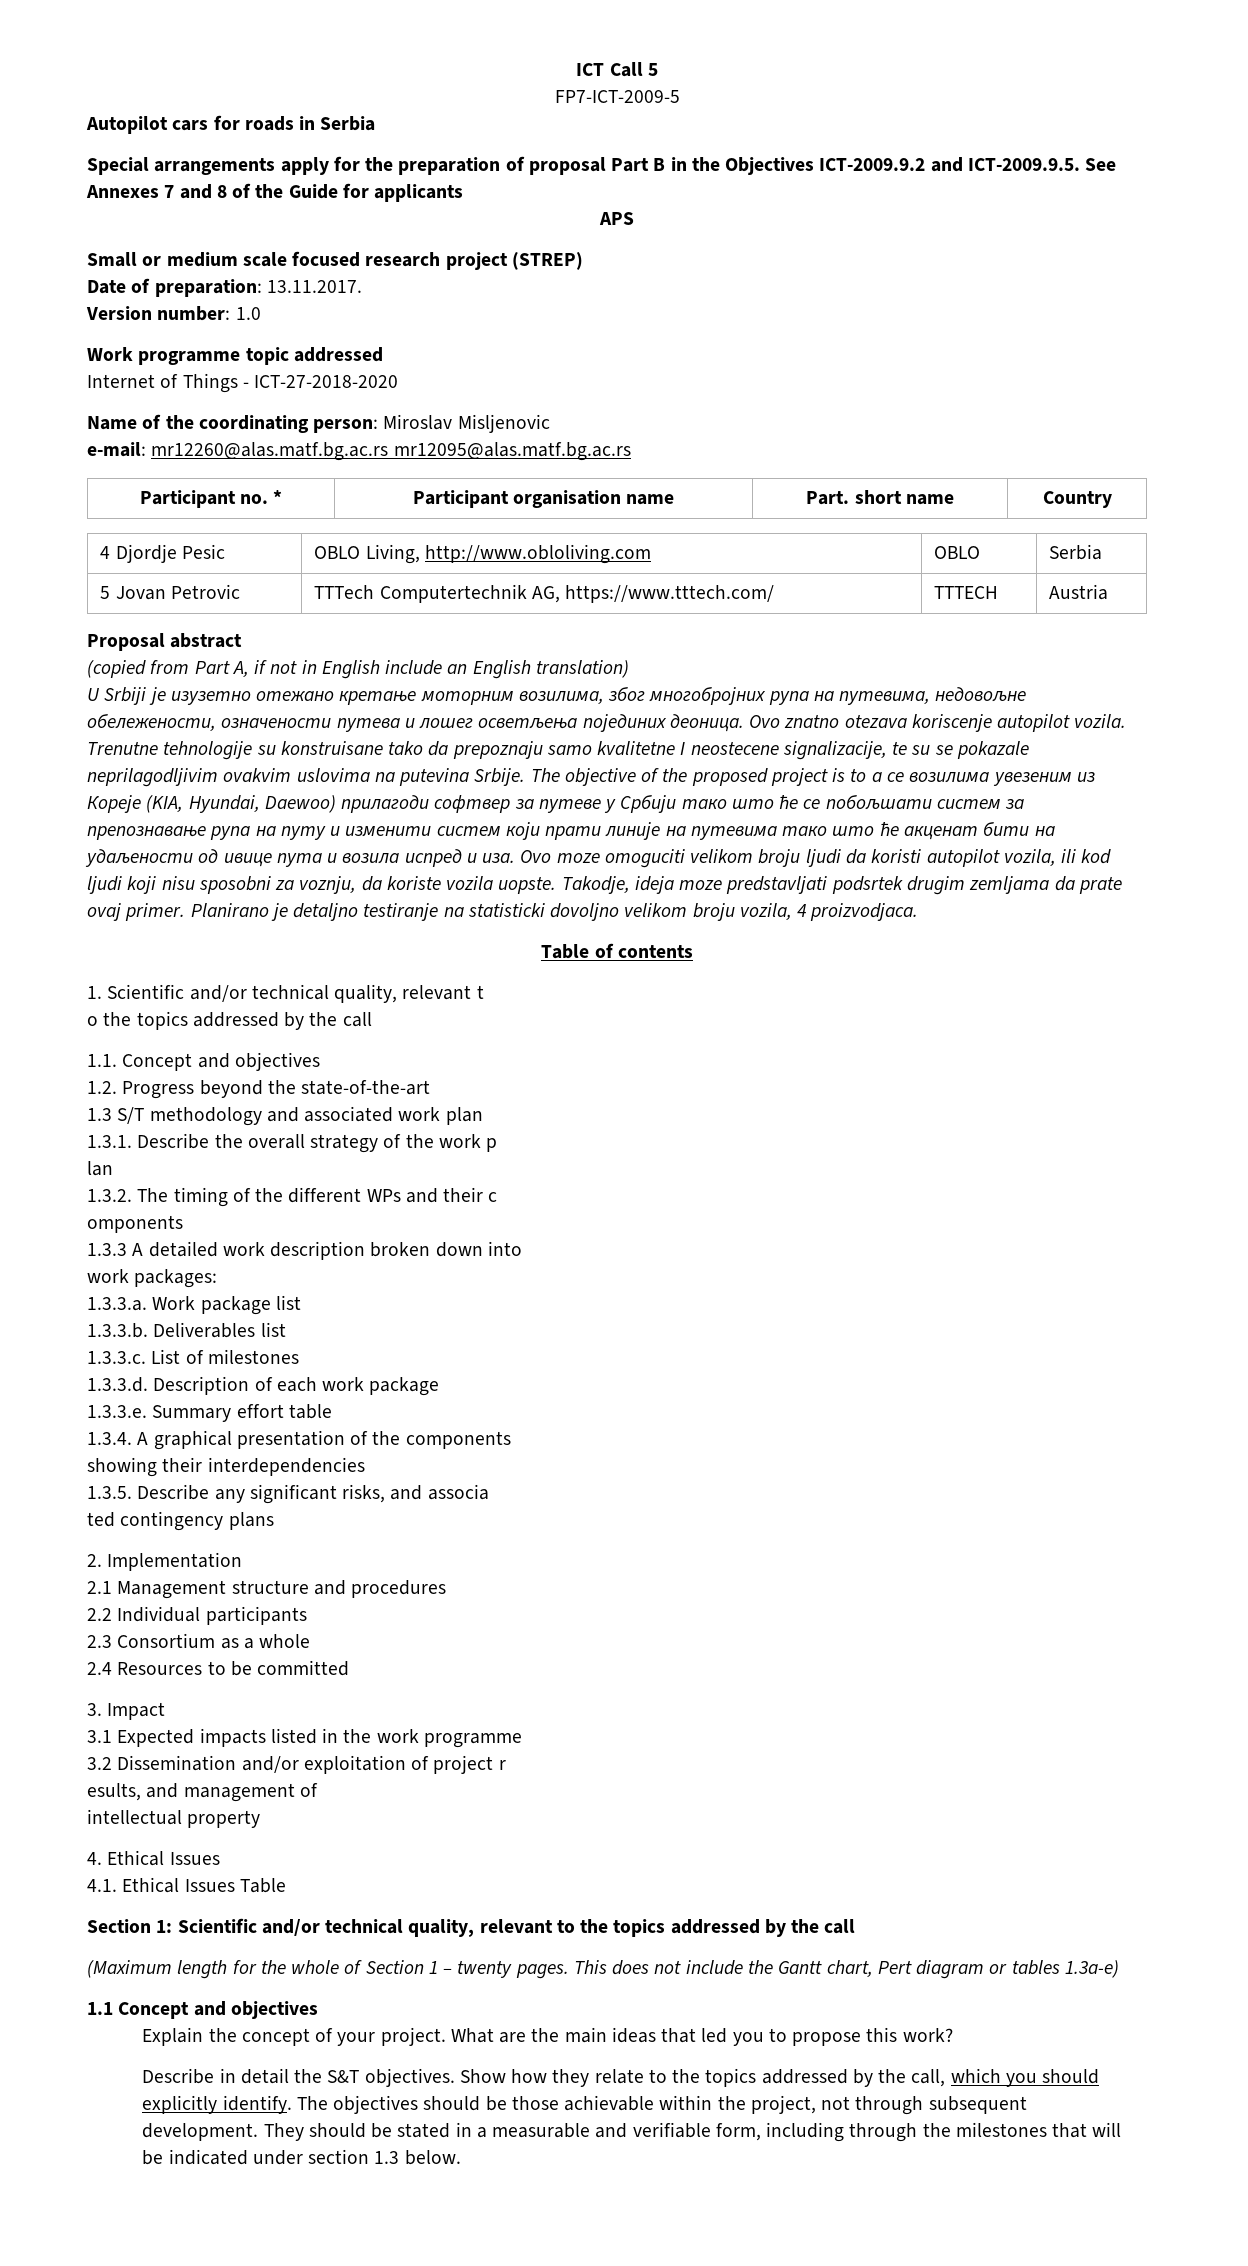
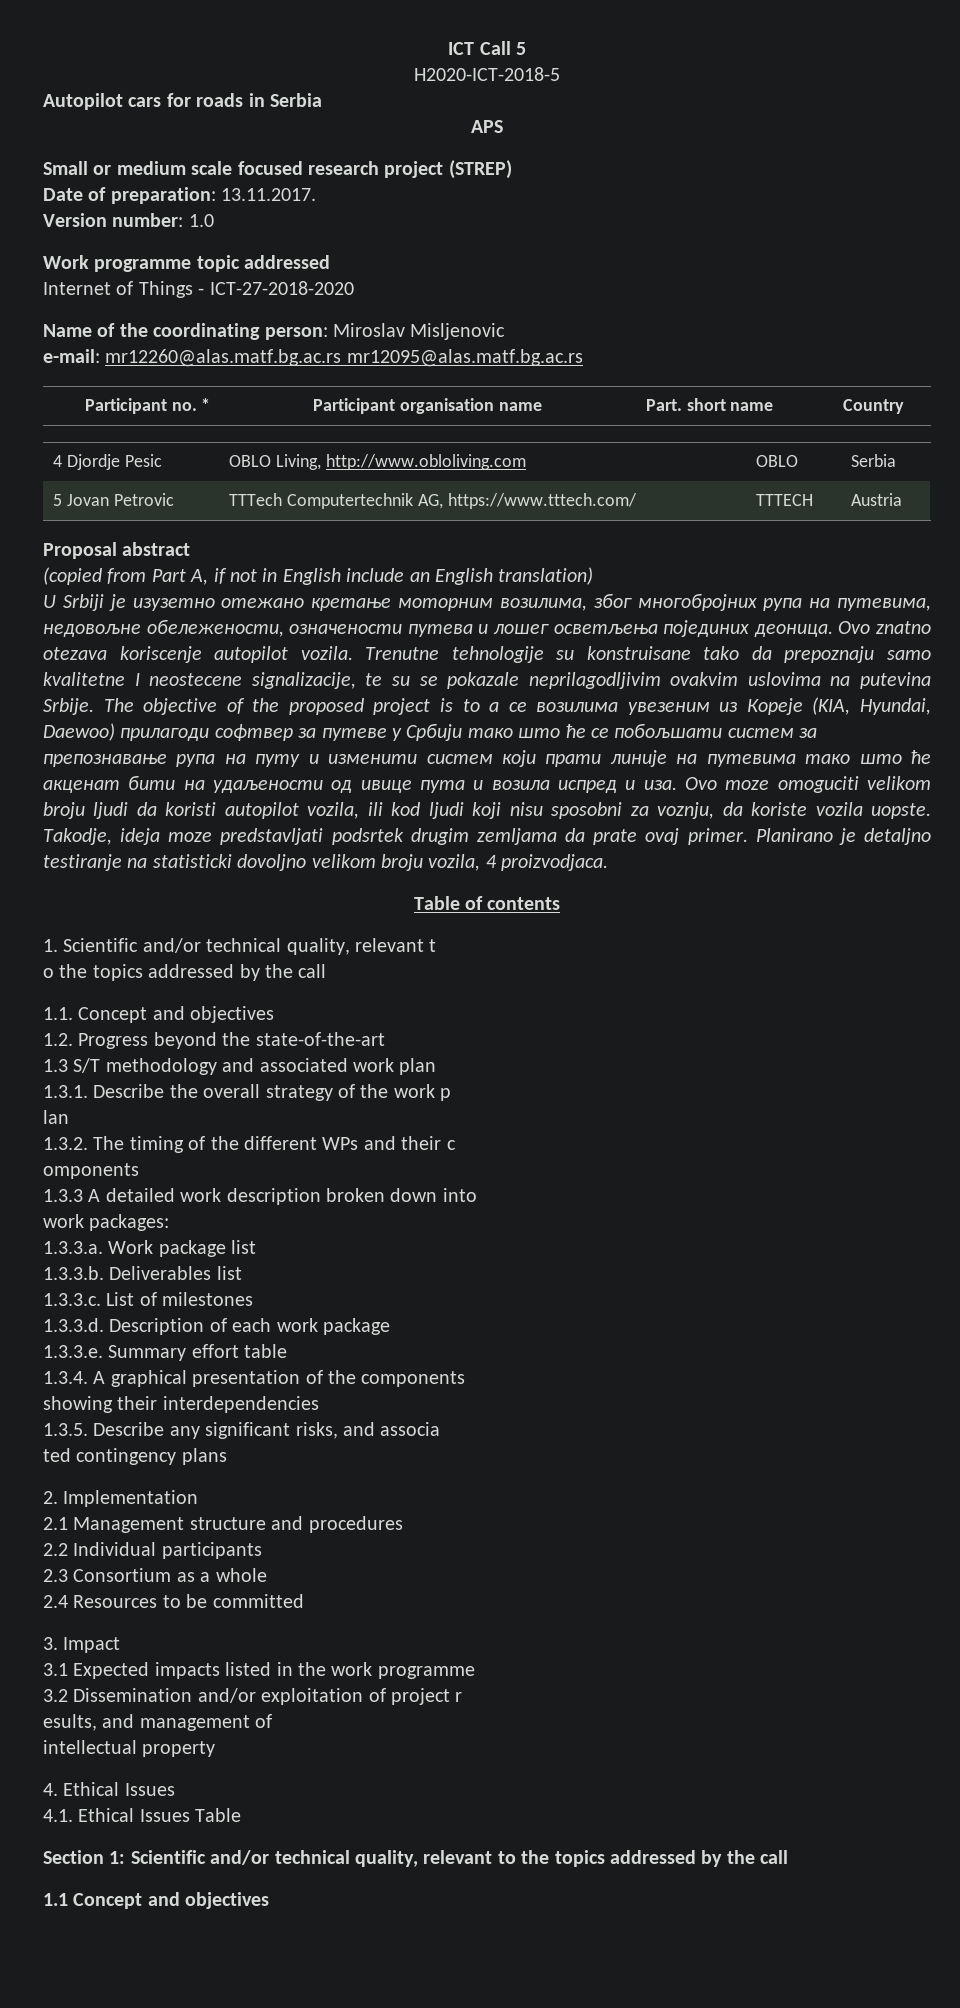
- FP7-ICT-2009-5
+ H2020-ICT-2018-5
- Special arrangements apply for the preparation of proposal Part B in the Objectives ICT-2009.9.2 and ICT-2009.9.5. See Annexes 7 and 8 of the Guide for applicants
- (Maximum length for the whole of Section 1 – twenty pages. This does not include the Gantt chart, Pert diagram or tables 1.3a-e)
  1.1 Concept and objectives
- Explain the concept of your project. What are the main ideas that led you to propose this work?
- Describe in detail the S&T objectives. Show how they relate to the topics addressed by the call, which you should explicitly identify. The objectives should be those achievable within the project, not through subsequent development. They should be stated in a measurable and verifiable form, including through the milestones that will be indicated under section 1.3 below.

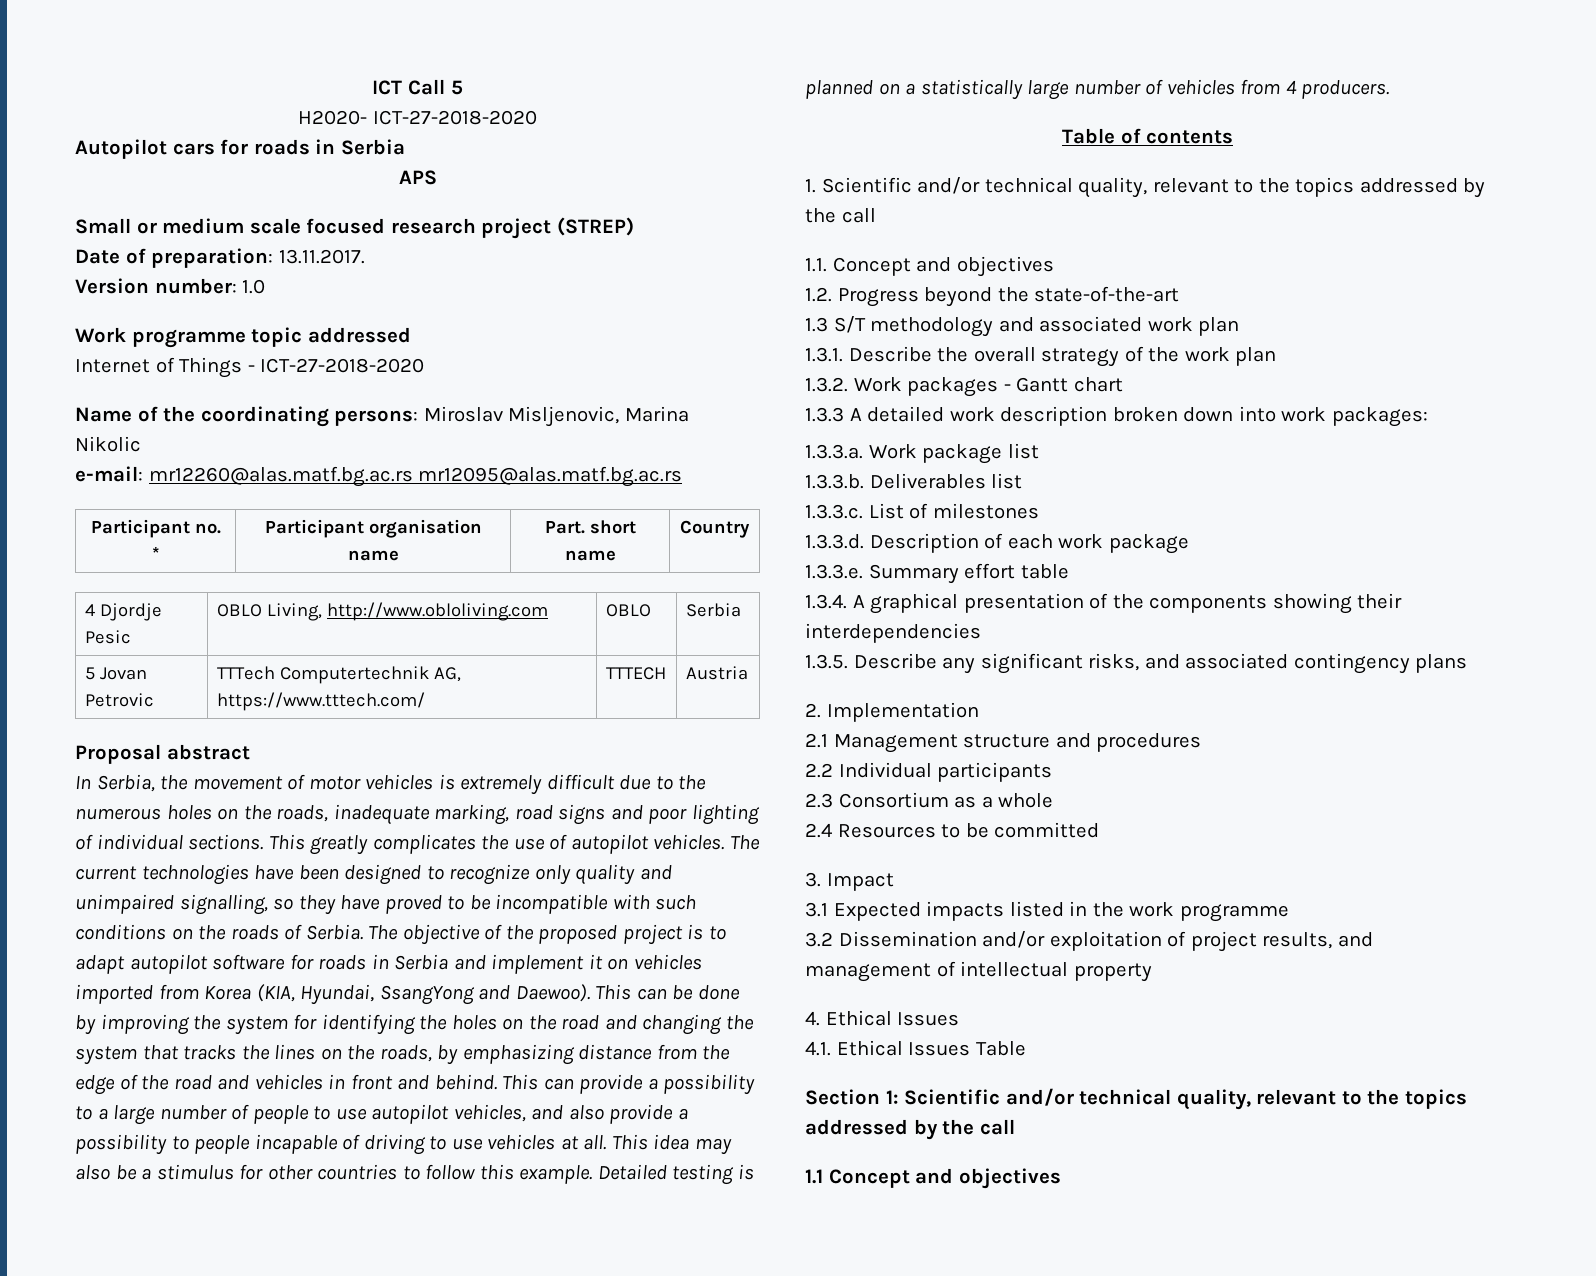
- H2020-ICT-2018-5
+ H2020- ICT-27-2018-2020
- Name of the coordinating person: Miroslav Misljenovic
+ Name of the coordinating persons: Miroslav Misljenovic, Marina Nikolic
- (copied from Part A, if not in English include an English translation)
- U Srbiji je изузетно отежано кретање моторним возилима, због многобројних рупа на путевима, недовољне обележености, означености путева и лошег осветљења појединих деоница. Ovo znatno otezava koriscenje autopilot vozila. Trenutne tehnologije su konstruisane tako da prepoznaju samo kvalitetne I neostecene signalizacije, te su se pokazale neprilagodljivim ovakvim uslovima na putevina Srbije.
+ In Serbia, the movement of motor vehicles is extremely difficult due to the numerous holes on the roads, inadequate marking, road signs and poor lighting of individual sections. This greatly complicates the use of autopilot vehicles. The current technologies have been designed to recognize only quality and unimpaired signalling, so they have proved to be incompatible with such conditions on the roads of Serbia.
- The objective of the proposed project is to а се возилима увезеним из Кореје (KIA, Hyundai, Daewoo) прилагоди софтвер за путеве у Србији тако што ће се побољшати систем за препознавање рупа на путу и изменити систем који прати линије на путевима тако што ће акценат бити на удаљености од ивице пута и возила испред и иза. Ovo moze omoguciti velikom broju ljudi da koristi autopilot vozila, ili kod ljudi koji nisu sposobni za voznju, da koriste vozila uopste. Takodje, ideja moze predstavljati podsrtek drugim zemljama da prate ovaj primer. Planirano je detaljno testiranje na statisticki dovoljno velikom broju vozila, 4 proizvodjaca.
+ The objective of the proposed project is to adapt autopilot software for roads in Serbia and implement it on vehicles imported from Korea (KIA, Hyundai, SsangYong and Daewoo). This can be done by improving the system for identifying the holes on the road and changing the system that tracks the lines on the roads, by emphasizing distance from the edge of the road and vehicles in front and behind. This can provide a possibility to a large number of people to use autopilot vehicles, and also provide a possibility to people incapable of driving to use vehicles at all. This idea may also be a stimulus for other countries to follow this example. Detailed testing is planned on a statistically large number of vehicles from 4 producers.
- 1. Scientific and/or technical quality, relevant t
- o the topics addressed by the call
+ 1. Scientific and/or technical quality, relevant to the topics addressed by the call
- 1.3.1. Describe the overall strategy of the work p
- lan
+ 1.3.1. Describe the overall strategy of the work plan
- 1.3.2. The timing of the different WPs and their c
- omponents
+ 1.3.2. Work packages - Gantt chart
- 1.3.3 A detailed work description broken down into
- work packages:
+ 1.3.3 A detailed work description broken down into work packages:
- 1.3.4. A graphical presentation of the components
- showing their interdependencies
+ 1.3.4. A graphical presentation of the components showing their interdependencies
- 1.3.5. Describe any significant risks, and associa
- ted contingency plans
+ 1.3.5. Describe any significant risks, and associated contingency plans
- 3.2 Dissemination and/or exploitation of project r
- esults, and management of
- intellectual property
+ 3.2 Dissemination and/or exploitation of project results, and management of intellectual property

